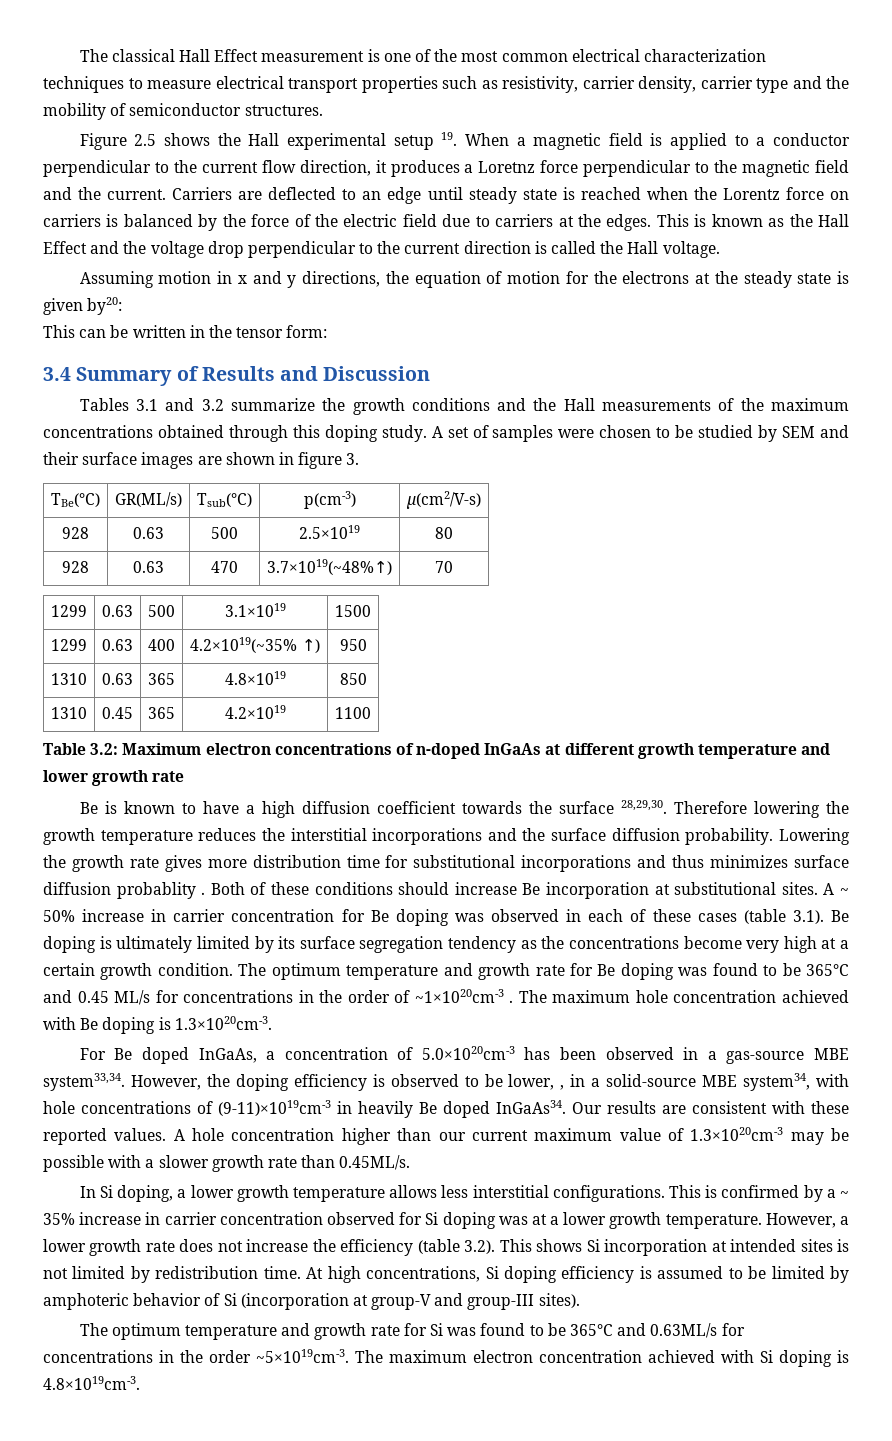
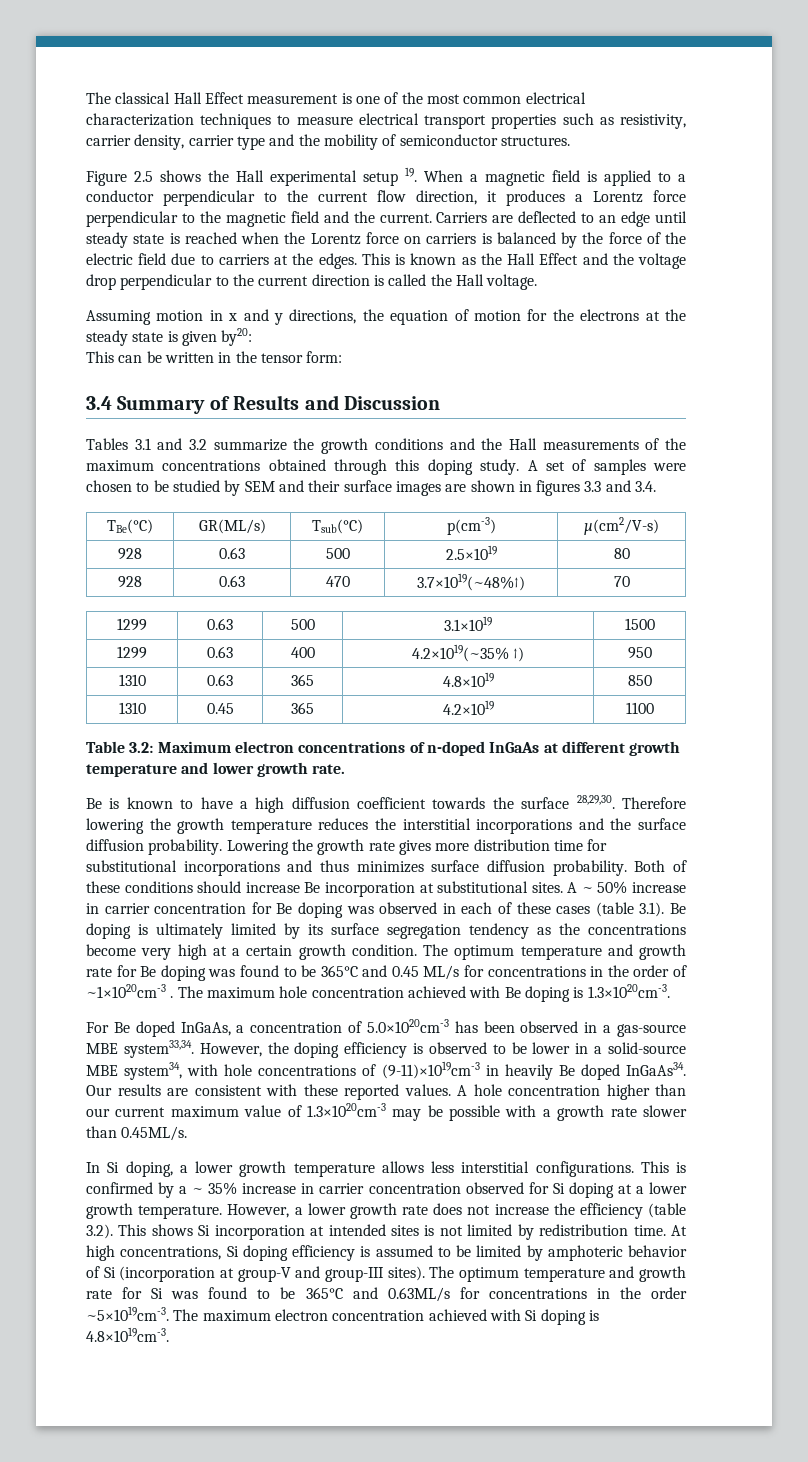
- Figure 2.5 shows the Hall experimental setup 19. When a magnetic field is applied to a conductor perpendicular to the current flow direction, it produces a Loretnz force perpendicular to the magnetic field and the current.
+ Figure 2.5 shows the Hall experimental setup 19. When a magnetic field is applied to a conductor perpendicular to the current flow direction, it produces a Lorentz force perpendicular to the magnetic field and the current.
- A set of samples were chosen to be studied by SEM and their surface images are shown in figure 3.
+ A set of samples were chosen to be studied by SEM and their surface images are shown in figures 3.3 and 3.4.
- Table 3.2: Maximum electron concentrations of n-doped InGaAs at different growth temperature and lower growth rate
+ Table 3.2: Maximum electron concentrations of n-doped InGaAs at different growth temperature and lower growth rate.
- Lowering the growth rate gives more distribution time for substitutional incorporations and thus minimizes surface diffusion probablity .
+ Lowering the growth rate gives more distribution time for substitutional incorporations and thus minimizes surface diffusion probability.
- However, the doping efficiency is observed to be lower, , in a solid-source MBE system34, with hole concentrations of (9-11)×1019cm-3 in heavily Be doped InGaAs34.
+ However, the doping efficiency is observed to be lower in a solid-source MBE system34, with hole concentrations of (9-11)×1019cm-3 in heavily Be doped InGaAs34.
- A hole concentration higher than our current maximum value of 1.3×1020cm-3 may be possible with a slower growth rate than 0.45ML/s.
+ A hole concentration higher than our current maximum value of 1.3×1020cm-3 may be possible with a growth rate slower than 0.45ML/s.
- This is confirmed by a ~ 35% increase in carrier concentration observed for Si doping was at a lower growth temperature.
+ This is confirmed by a ~ 35% increase in carrier concentration observed for Si doping at a lower growth temperature.
- At high concentrations, Si doping efficiency is assumed to be limited by amphoteric behavior of Si (incorporation at group-V and group-III sites).
- The optimum temperature and growth rate for Si was found to be 365°C and 0.63ML/s for concentrations in the order ~5×1019cm-3.
+ At high concentrations, Si doping efficiency is assumed to be limited by amphoteric behavior of Si (incorporation at group-V and group-III sites). The optimum temperature and growth rate for Si was found to be 365°C and 0.63ML/s for concentrations in the order ~5×1019cm-3.

